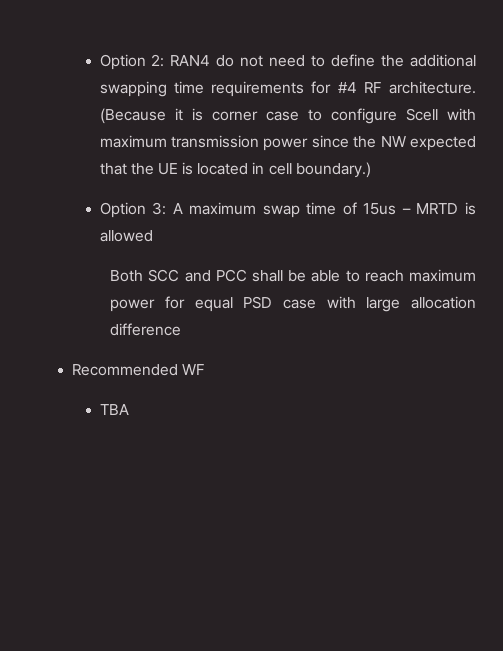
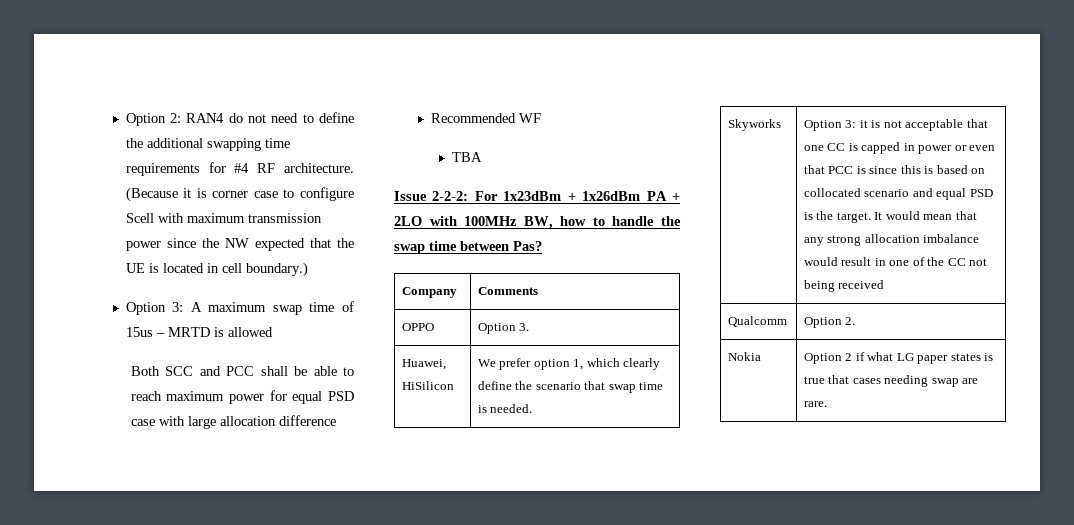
+ Issue 2-2-2: For 1x23dBm + 1x26dBm PA + 2LO with 100MHz BW, how to handle the swap time between Pas?
+ Company | Comments
+ OPPO | Option 3.
+ Huawei, HiSilicon | We prefer option 1, which clearly define the scenario that swap time is needed.
+ Skyworks | Option 3: it is not acceptable that one CC is capped in power or even that PCC is since this is based on collocated scenario and equal PSD is the target. It would mean that any strong allocation imbalance would result in one of the CC not being received
+ Qualcomm | Option 2.
+ Nokia | Option 2 if what LG paper states is true that cases needing swap are rare.

